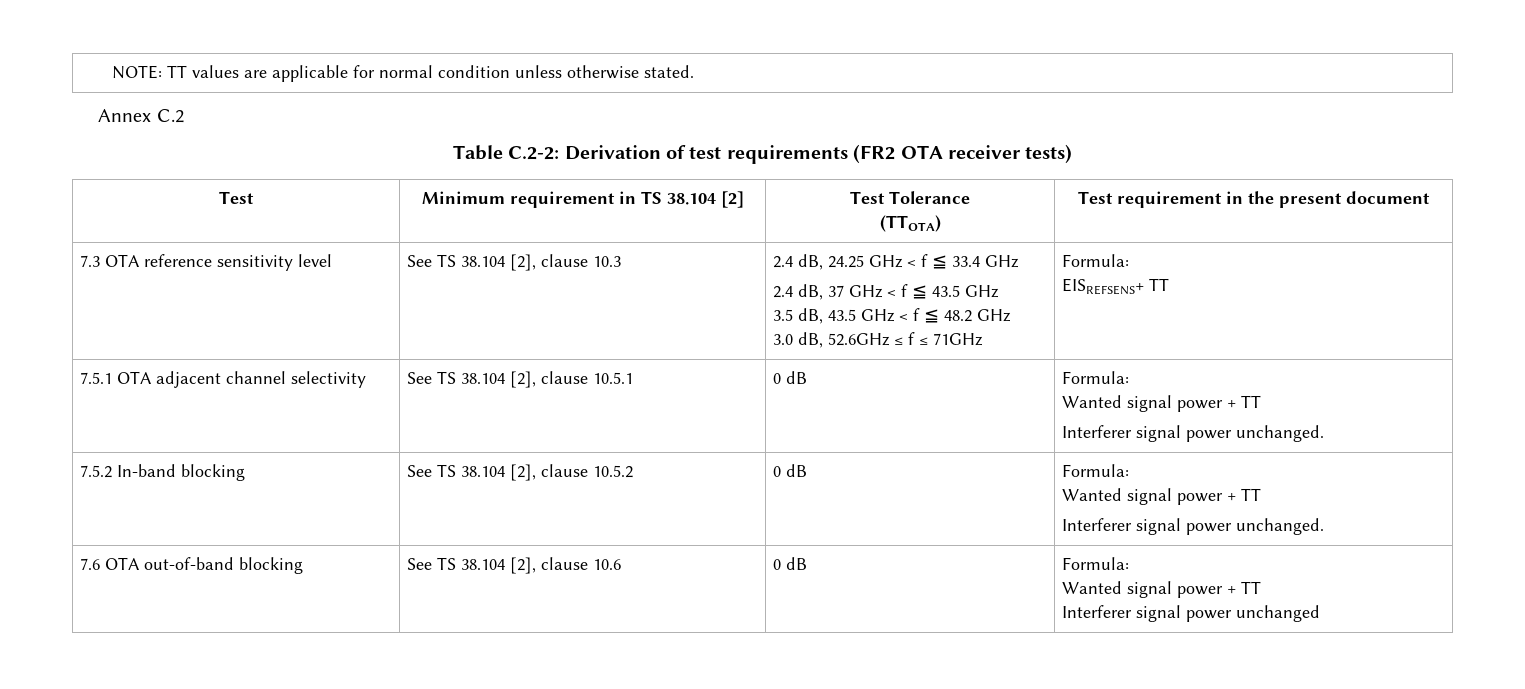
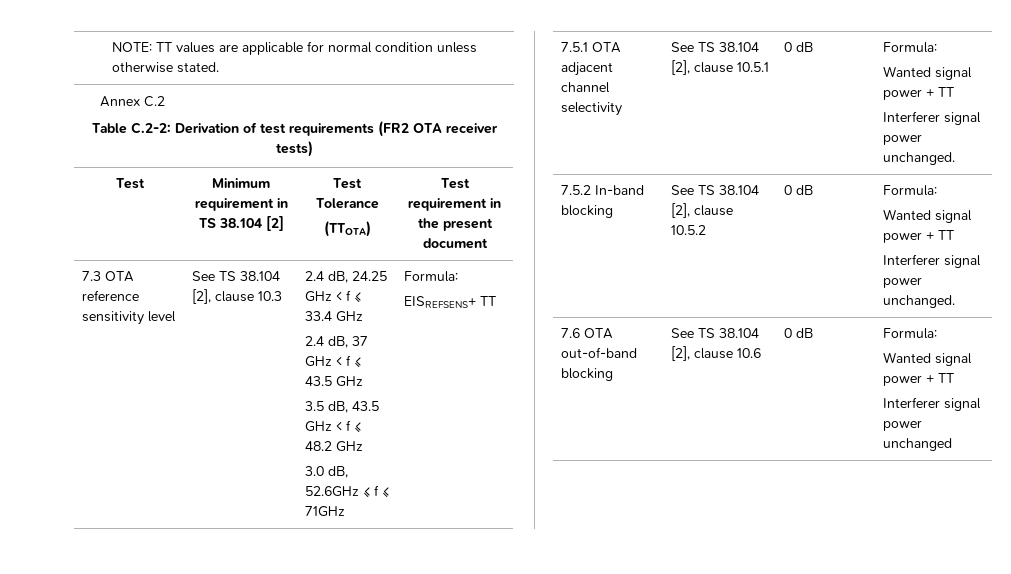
- 2.4 dB, 24.25 GHz < f ≦ 33.4 GHz
+ 2.4 dB, 24.25 GHz < f ≤ 33.4 GHz
- 2.4 dB, 37 GHz < f ≦ 43.5 GHz
+ 2.4 dB, 37 GHz < f ≤ 43.5 GHz
- 3.5 dB, 43.5 GHz < f ≦ 48.2 GHz
+ 3.5 dB, 43.5 GHz < f ≤ 48.2 GHz

